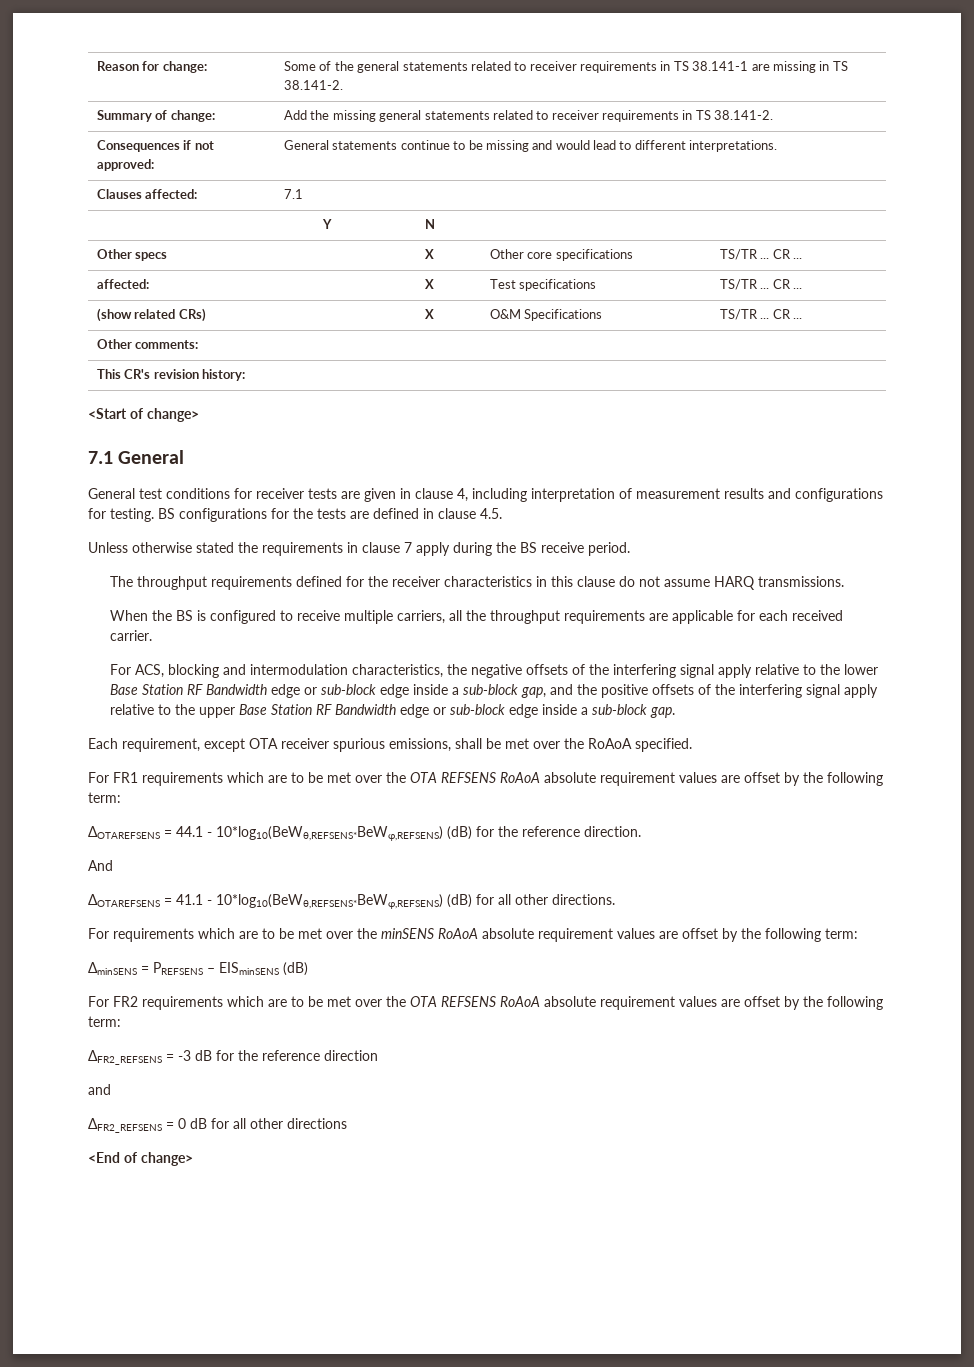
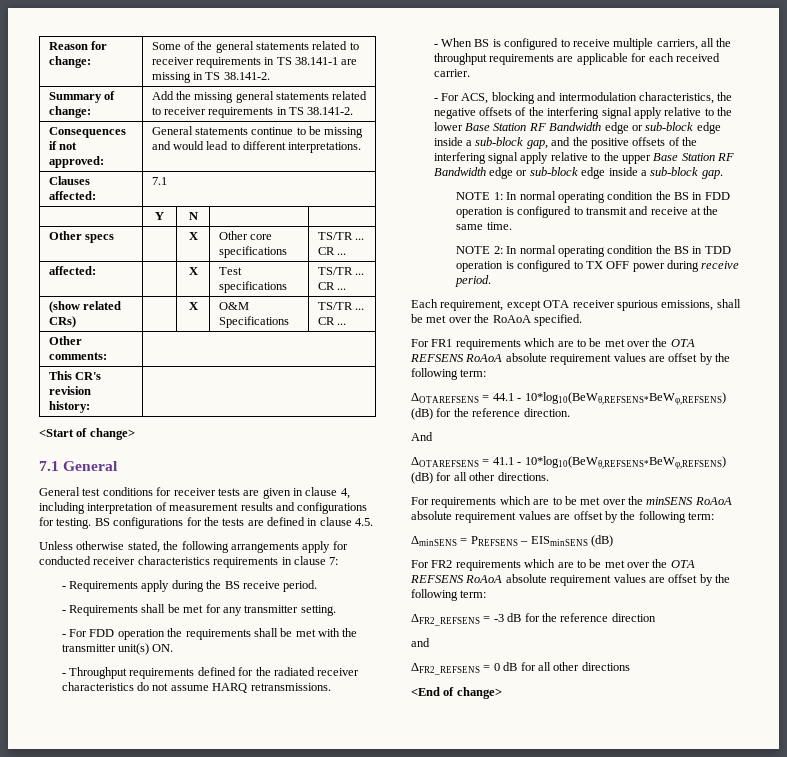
- Unless otherwise stated the requirements in clause 7 apply during the BS receive period.
+ Unless otherwise stated, the following arrangements apply for conducted receiver characteristics requirements in clause 7:
+ - Requirements apply during the BS receive period.
- The throughput requirements defined for the receiver characteristics in this clause do not assume HARQ transmissions.
- When the BS is configured to receive multiple carriers, all the throughput requirements are applicable for each received carrier.
+ - Requirements shall be met for any transmitter setting.
+ - For FDD operation the requirements shall be met with the transmitter unit(s) ON.
+ - Throughput requirements defined for the radiated receiver characteristics do not assume HARQ retransmissions.
+ - When BS is configured to receive multiple carriers, all the throughput requirements are applicable for each received carrier.
- For ACS, blocking and intermodulation characteristics, the negative offsets of the interfering signal apply relative to the lower Base Station RF Bandwidth edge or sub-block edge inside a sub-block gap, and the positive offsets of the interfering signal apply relative to the upper Base Station RF Bandwidth edge or sub-block edge inside a sub-block gap.
+ - For ACS, blocking and intermodulation characteristics, the negative offsets of the interfering signal apply relative to the lower Base Station RF Bandwidth edge or sub-block edge inside a sub-block gap, and the positive offsets of the interfering signal apply relative to the upper Base Station RF Bandwidth edge or sub-block edge inside a sub-block gap.
+ NOTE 1: In normal operating condition the BS in FDD operation is configured to transmit and receive at the same time.
+ NOTE 2: In normal operating condition the BS in TDD operation is configured to TX OFF power during receive period.

